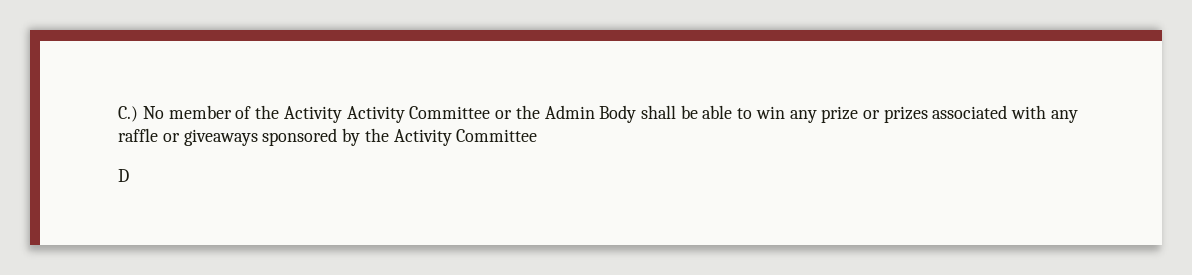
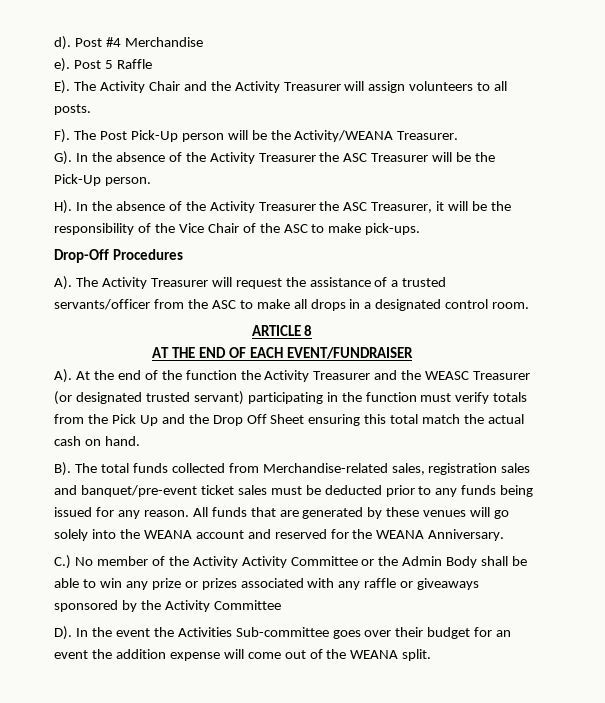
+ d). Post #4 Merchandise
+ e). Post 5 Raffle
+ E). The Activity Chair and the Activity Treasurer will assign volunteers to all posts.
+ F). The Post Pick-Up person will be the Activity/WEANA Treasurer.
+ G). In the absence of the Activity Treasurer the ASC Treasurer will be the Pick-Up person.
+ H). In the absence of the Activity Treasurer the ASC Treasurer, it will be the responsibility of the Vice Chair of the ASC to make pick-ups.
+ Drop-Off Procedures
+ A). The Activity Treasurer will request the assistance of a trusted servants/officer from the ASC to make all drops in a designated control room.
+ ARTICLE 8
+ AT THE END OF EACH EVENT/FUNDRAISER
+ A). At the end of the function the Activity Treasurer and the WEASC Treasurer (or designated trusted servant) participating in the function must verify totals from the Pick Up and the Drop Off Sheet ensuring this total match the actual cash on hand.
+ B). The total funds collected from Merchandise-related sales, registration sales and banquet/pre-event ticket sales must be deducted prior to any funds being issued for any reason. All funds that are generated by these venues will go solely into the WEANA account and reserved for the WEANA Anniversary.
- D
+ D). In the event the Activities Sub-committee goes over their budget for an event the addition expense will come out of the WEANA split.

